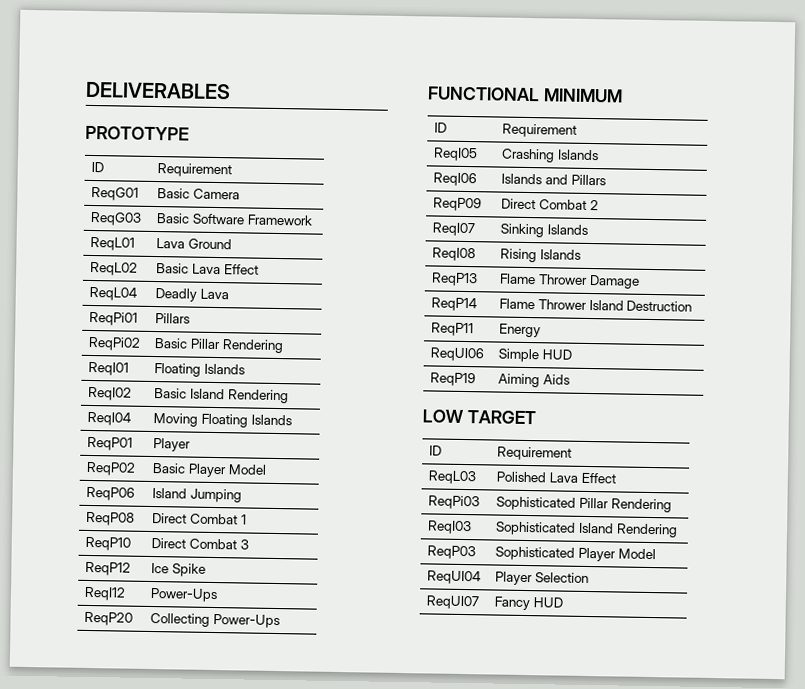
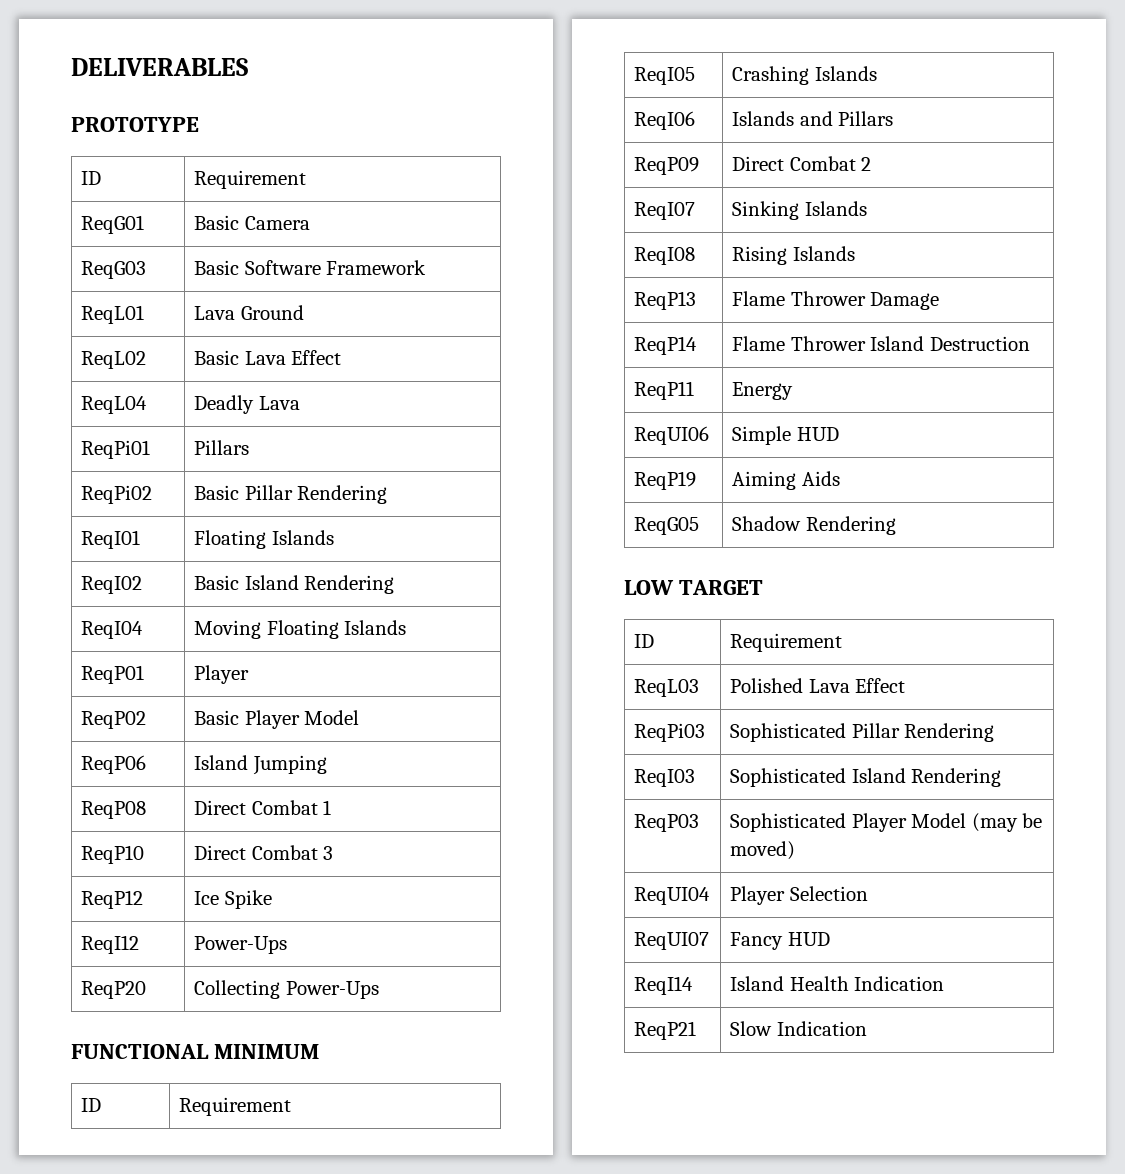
+ ReqG05 | Shadow Rendering
- ReqP03 | Sophisticated Player Model
+ ReqP03 | Sophisticated Player Model (may be moved)
+ ReqI14 | Island Health Indication
+ ReqP21 | Slow Indication

